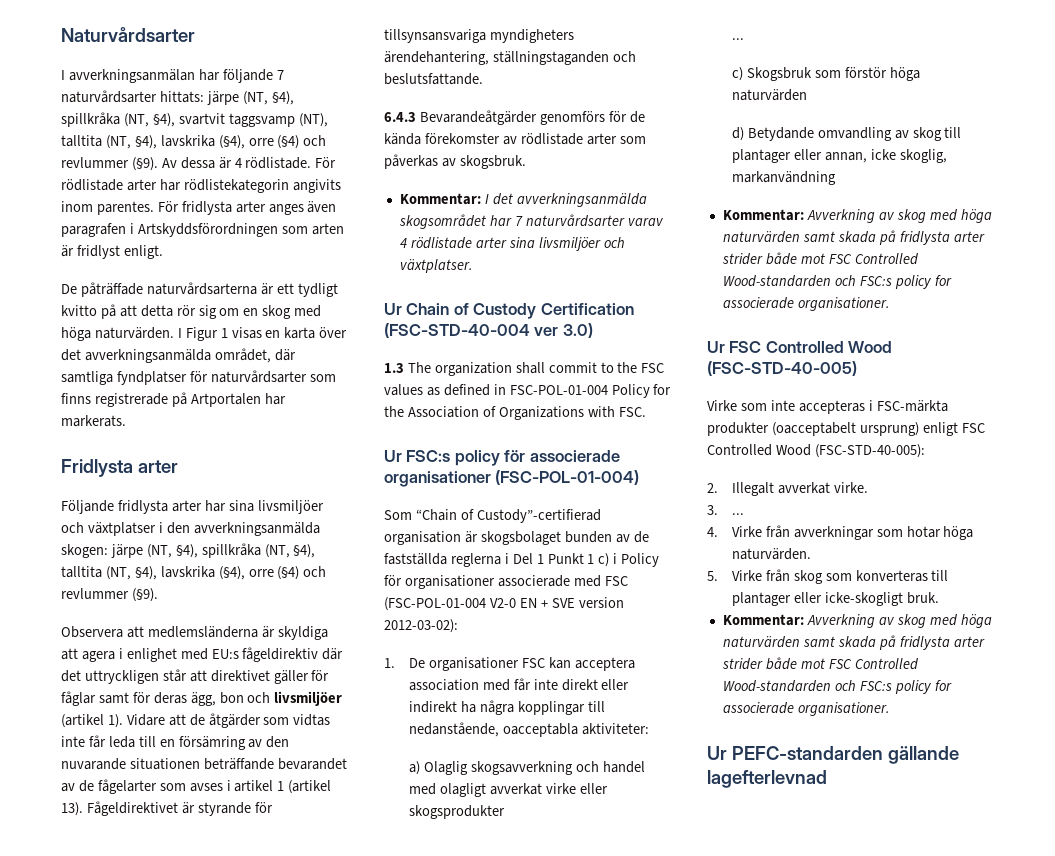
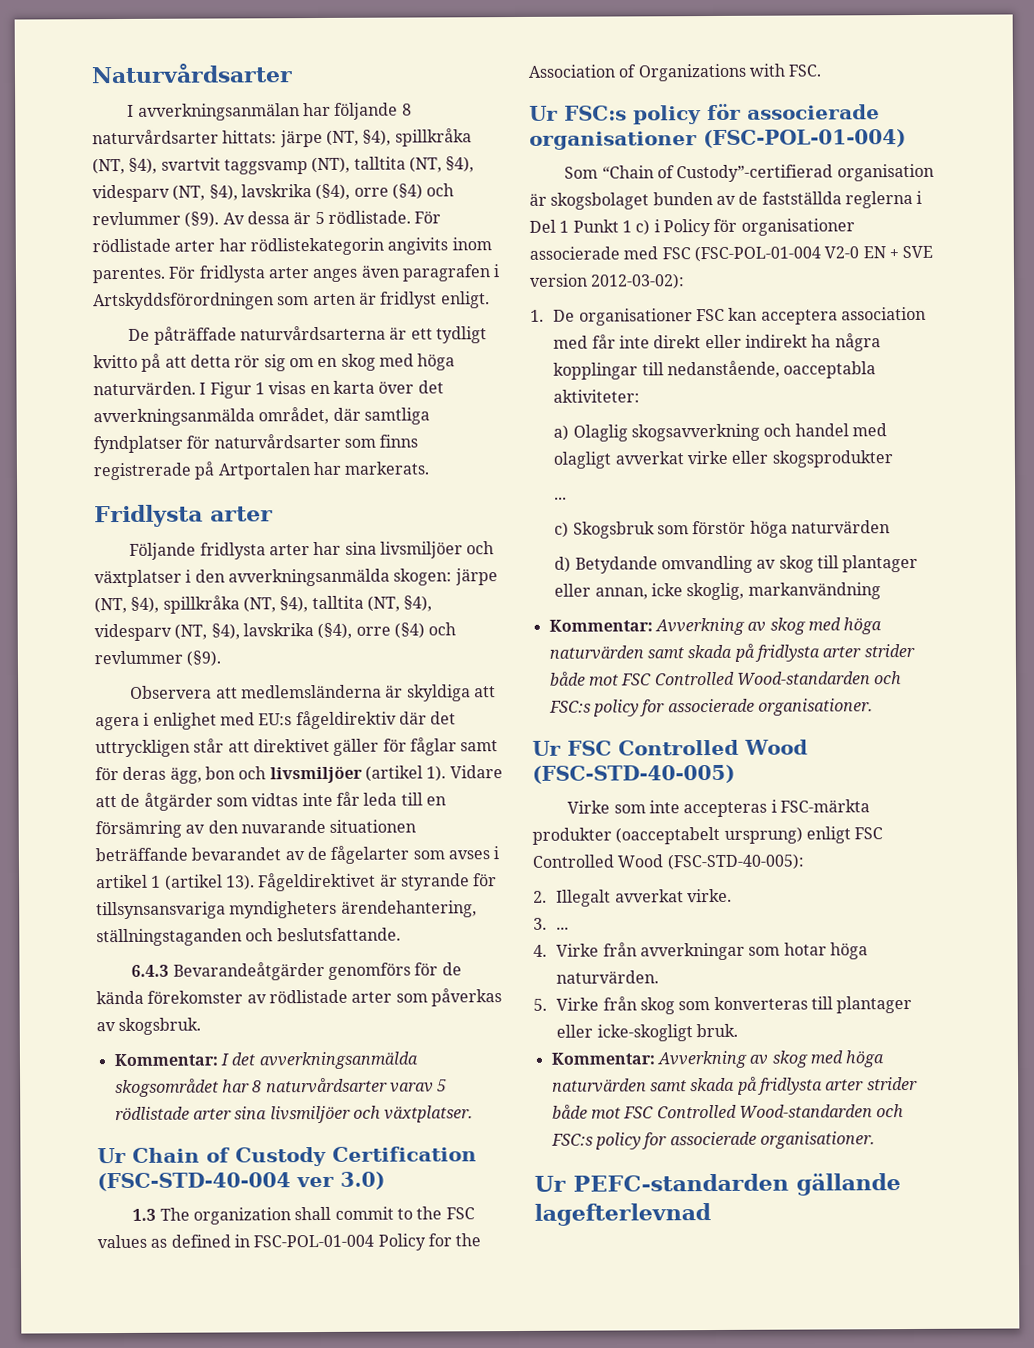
- I avverkningsanmälan har följande 7 naturvårdsarter hittats: järpe (NT, §4), spillkråka (NT, §4), svartvit taggsvamp (NT), talltita (NT, §4), lavskrika (§4), orre (§4) och revlummer (§9).
+ I avverkningsanmälan har följande 8 naturvårdsarter hittats: järpe (NT, §4), spillkråka (NT, §4), svartvit taggsvamp (NT), talltita (NT, §4), videsparv (NT, §4), lavskrika (§4), orre (§4) och revlummer (§9).
- Av dessa är 4 rödlistade.
+ Av dessa är 5 rödlistade.
- Följande fridlysta arter har sina livsmiljöer och växtplatser i den avverkningsanmälda skogen: järpe (NT, §4), spillkråka (NT, §4), talltita (NT, §4), lavskrika (§4), orre (§4) och revlummer (§9).
+ Följande fridlysta arter har sina livsmiljöer och växtplatser i den avverkningsanmälda skogen: järpe (NT, §4), spillkråka (NT, §4), talltita (NT, §4), videsparv (NT, §4), lavskrika (§4), orre (§4) och revlummer (§9).
- Kommentar: I det avverkningsanmälda skogsområdet har 7 naturvårdsarter varav 4 rödlistade arter sina livsmiljöer och växtplatser.
+ Kommentar: I det avverkningsanmälda skogsområdet har 8 naturvårdsarter varav 5 rödlistade arter sina livsmiljöer och växtplatser.

